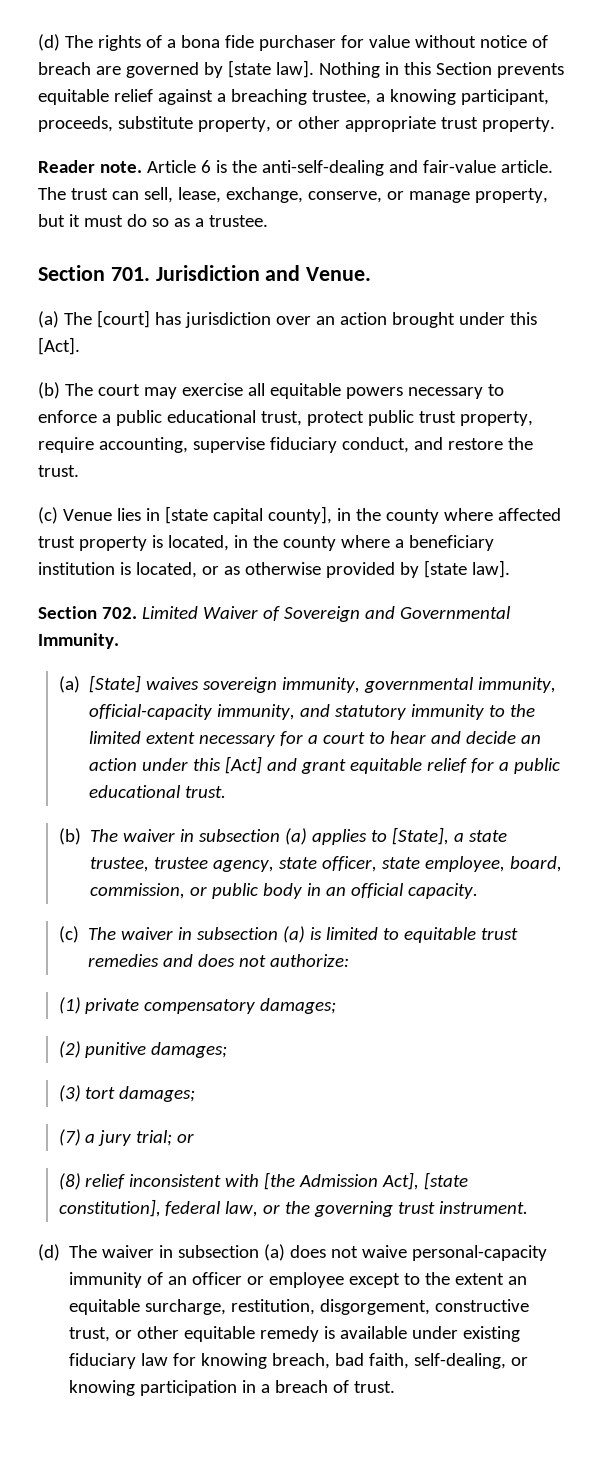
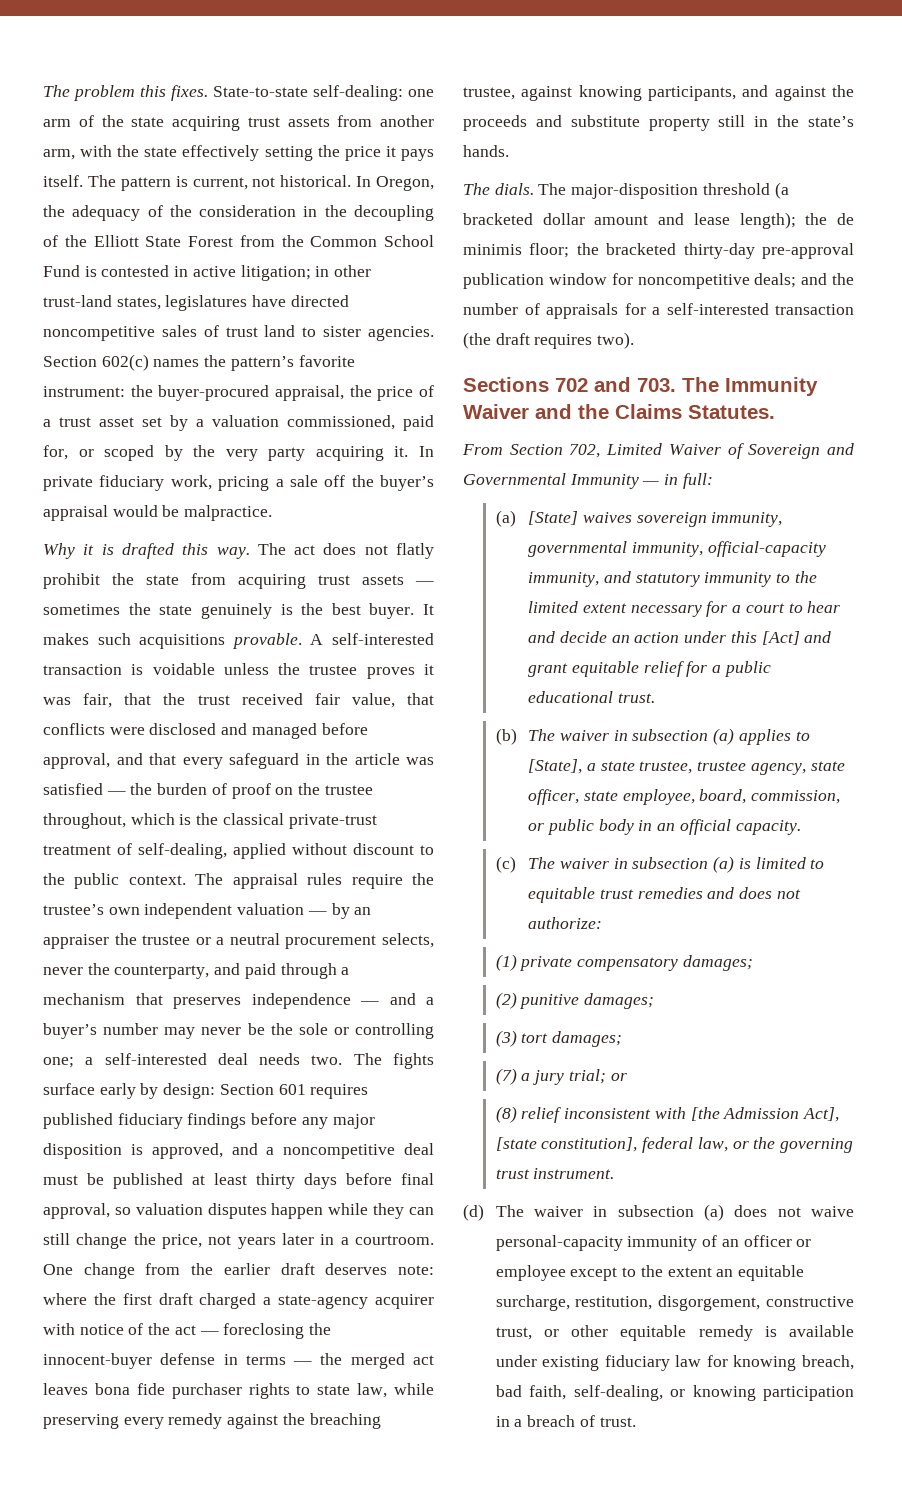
- (d) The rights of a bona fide purchaser for value without notice of breach are governed by [state law]. Nothing in this Section prevents equitable relief against a breaching trustee, a knowing participant, proceeds, substitute property, or other appropriate trust property.
- Reader note. Article 6 is the anti-self-dealing and fair-value article. The trust can sell, lease, exchange, conserve, or manage property, but it must do so as a trustee.
- Section 701. Jurisdiction and Venue.
- (a) The [court] has jurisdiction over an action brought under this [Act].
- (b) The court may exercise all equitable powers necessary to enforce a public educational trust, protect public trust property, require accounting, supervise fiduciary conduct, and restore the trust.
- (c) Venue lies in [state capital county], in the county where affected trust property is located, in the county where a beneficiary institution is located, or as otherwise provided by [state law].
- Section 702. Limited Waiver of Sovereign and Governmental Immunity.
+ The problem this fixes. State-to-state self-dealing: one arm of the state acquiring trust assets from another arm, with the state effectively setting the price it pays itself. The pattern is current, not historical. In Oregon, the adequacy of the consideration in the decoupling of the Elliott State Forest from the Common School Fund is contested in active litigation; in other trust-land states, legislatures have directed noncompetitive sales of trust land to sister agencies. Section 602(c) names the pattern’s favorite instrument: the buyer-procured appraisal, the price of a trust asset set by a valuation commissioned, paid for, or scoped by the very party acquiring it. In private fiduciary work, pricing a sale off the buyer’s appraisal would be malpractice.
+ Why it is drafted this way. The act does not flatly prohibit the state from acquiring trust assets — sometimes the state genuinely is the best buyer. It makes such acquisitions provable. A self-interested transaction is voidable unless the trustee proves it was fair, that the trust received fair value, that conflicts were disclosed and managed before approval, and that every safeguard in the article was satisfied — the burden of proof on the trustee throughout, which is the classical private-trust treatment of self-dealing, applied without discount to the public context. The appraisal rules require the trustee’s own independent valuation — by an appraiser the trustee or a neutral procurement selects, never the counterparty, and paid through a mechanism that preserves independence — and a buyer’s number may never be the sole or controlling one; a self-interested deal needs two. The fights surface early by design: Section 601 requires published fiduciary findings before any major disposition is approved, and a noncompetitive deal must be published at least thirty days before final approval, so valuation disputes happen while they can still change the price, not years later in a courtroom. One change from the earlier draft deserves note: where the first draft charged a state-agency acquirer with notice of the act — foreclosing the innocent-buyer defense in terms — the merged act leaves bona fide purchaser rights to state law, while preserving every remedy against the breaching trustee, against knowing participants, and against the proceeds and substitute property still in the state’s hands.
+ The dials. The major-disposition threshold (a bracketed dollar amount and lease length); the de minimis floor; the bracketed thirty-day pre-approval publication window for noncompetitive deals; and the number of appraisals for a self-interested transaction (the draft requires two).
+ Sections 702 and 703. The Immunity Waiver and the Claims Statutes.
+ From Section 702, Limited Waiver of Sovereign and Governmental Immunity — in full:

